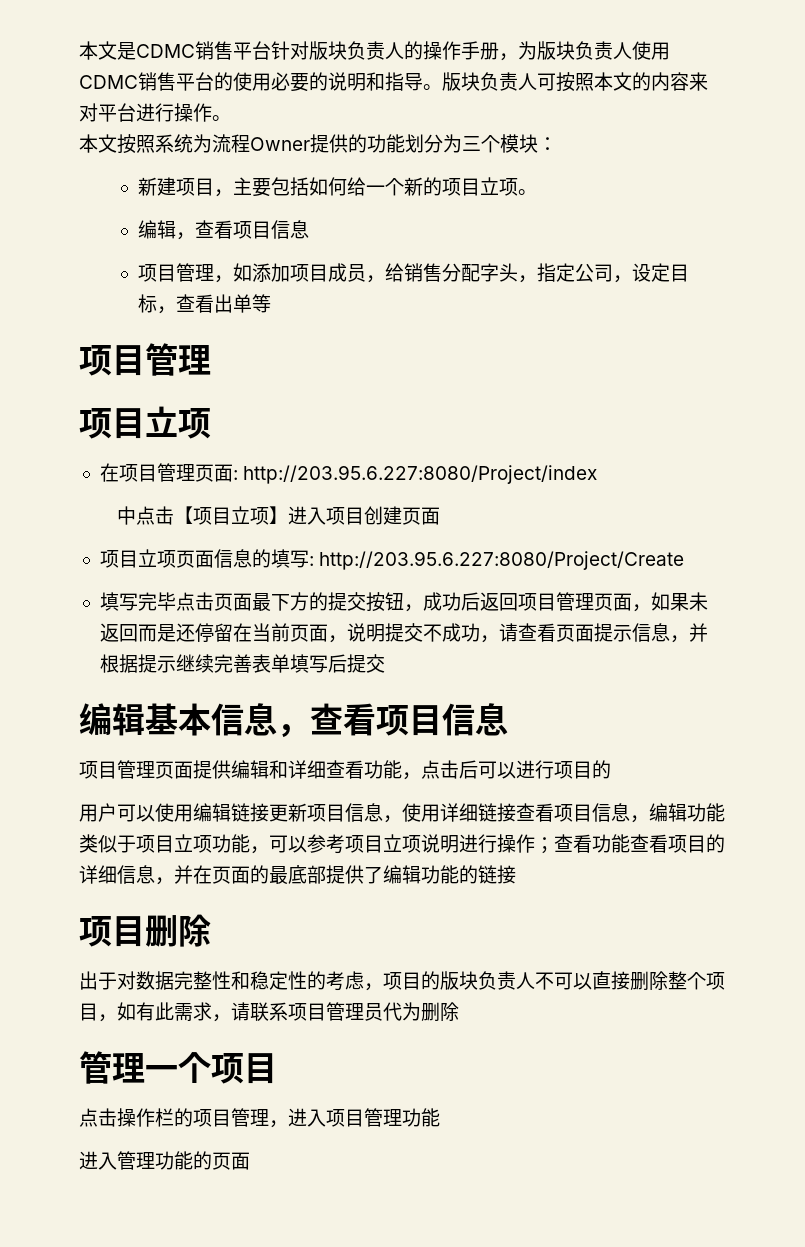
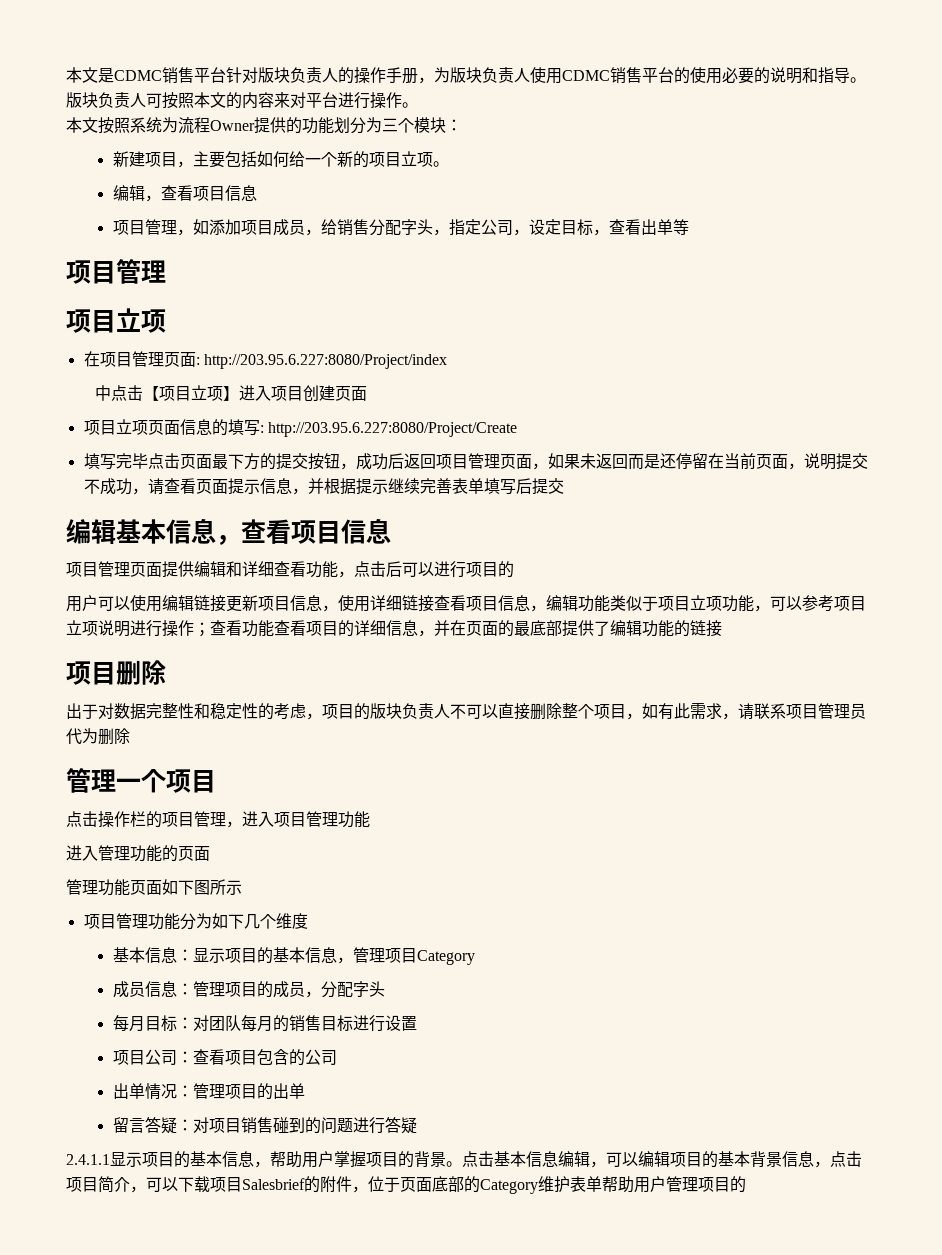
+ 管理功能页面如下图所示
+ 项目管理功能分为如下几个维度
+ 基本信息：显示项目的基本信息，管理项目Category
+ 成员信息：管理项目的成员，分配字头
+ 每月目标：对团队每月的销售目标进行设置
+ 项目公司：查看项目包含的公司
+ 出单情况：管理项目的出单
+ 留言答疑：对项目销售碰到的问题进行答疑
+ 2.4.1.1显示项目的基本信息，帮助用户掌握项目的背景。点击基本信息编辑，可以编辑项目的基本背景信息，点击项目简介，可以下载项目Salesbrief的附件，位于页面底部的Category维护表单帮助用户管理项目的

